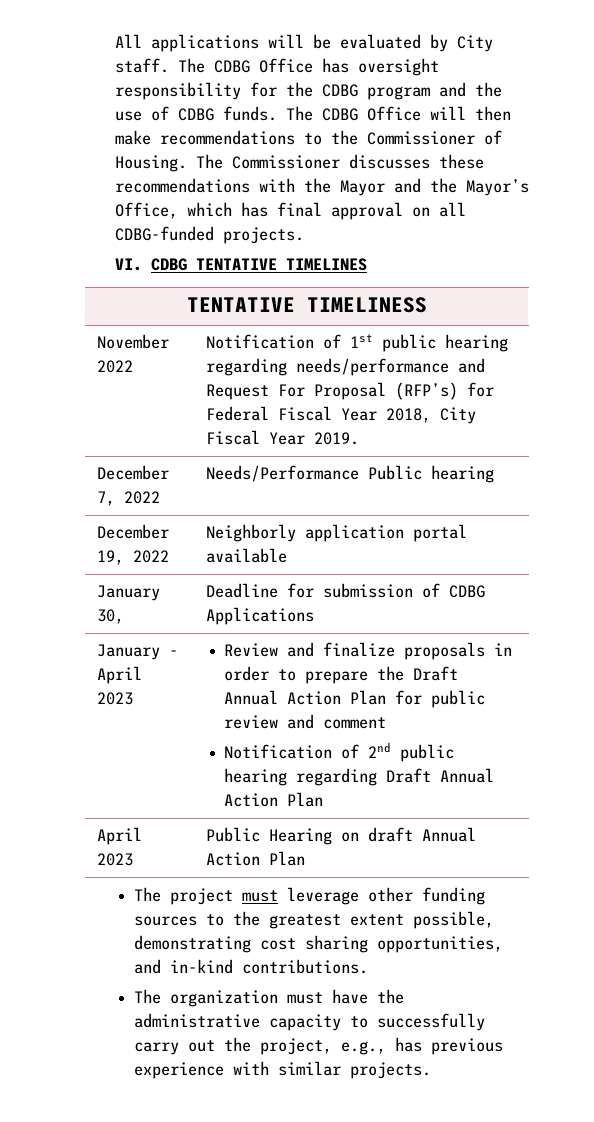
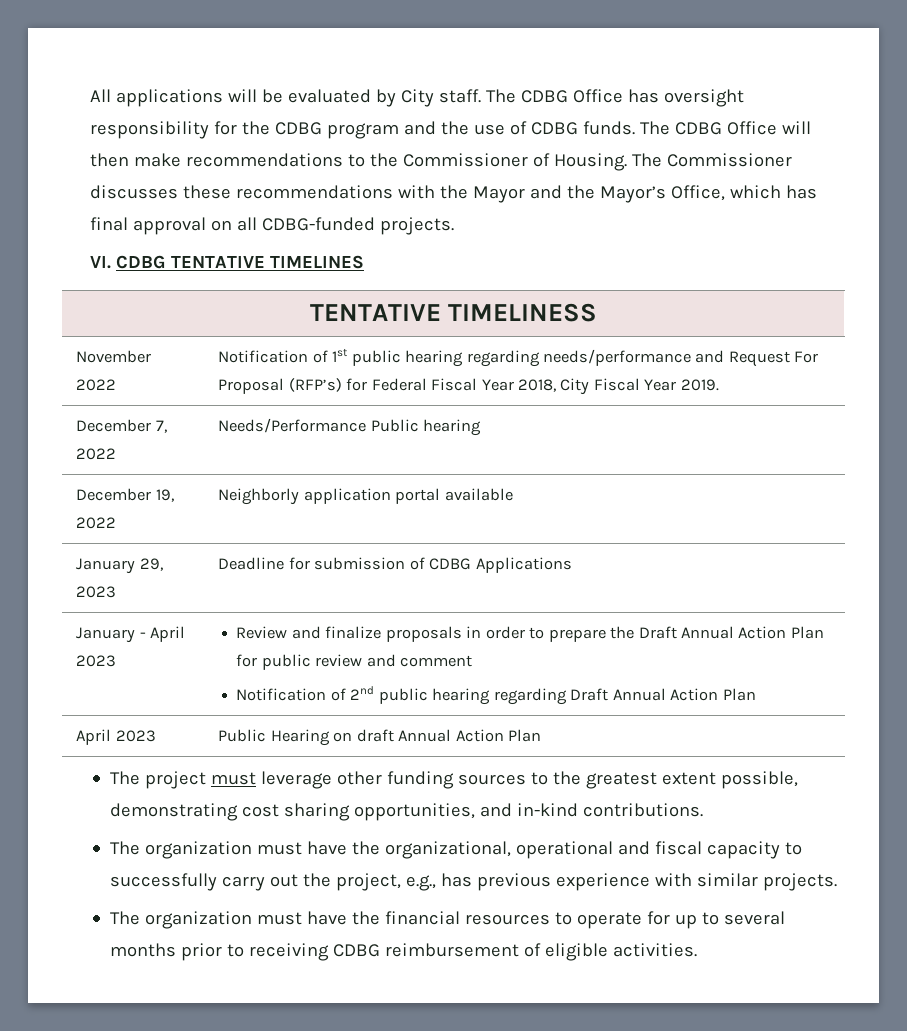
- January 30, | Deadline for submission of CDBG Applications
+ January 29, 2023 | Deadline for submission of CDBG Applications
- The organization must have the administrative capacity to successfully carry out the project, e.g., has previous experience with similar projects.
+ The organization must have the organizational, operational and fiscal capacity to successfully carry out the project, e.g., has previous experience with similar projects.
+ The organization must have the financial resources to operate for up to several months prior to receiving CDBG reimbursement of eligible activities.

